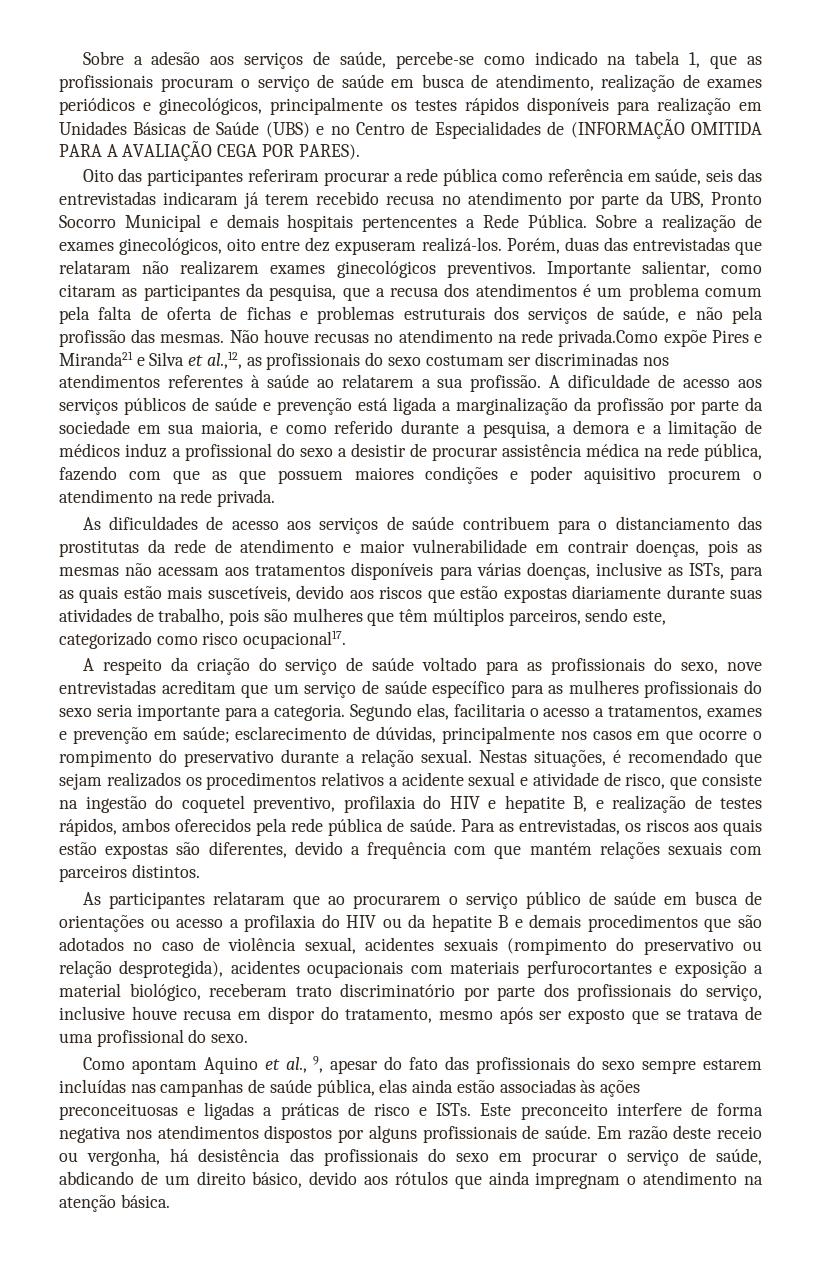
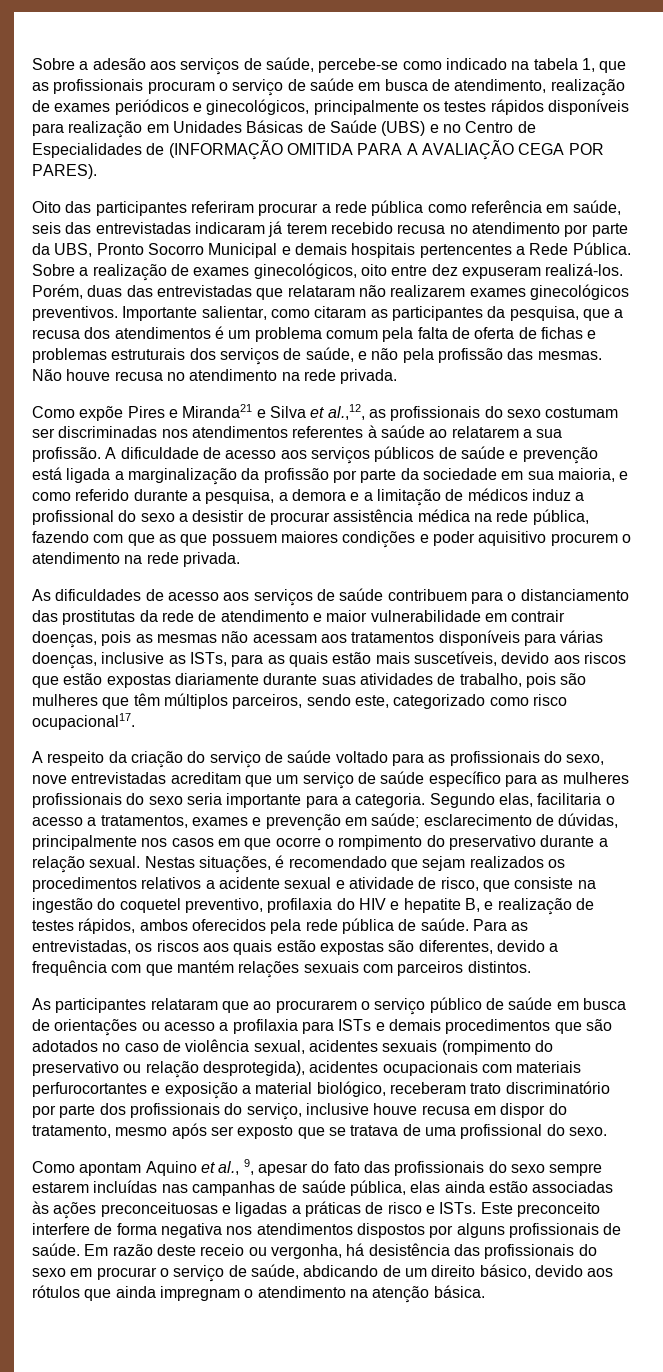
- Não houve recusas no atendimento na rede privada.Como expõe Pires e Miranda21 e Silva et al.,12, as profissionais do sexo costumam ser discriminadas nos atendimentos referentes à saúde ao relatarem a sua profissão.
+ Não houve recusa no atendimento na rede privada.
+ Como expõe Pires e Miranda21 e Silva et al.,12, as profissionais do sexo costumam ser discriminadas nos atendimentos referentes à saúde ao relatarem a sua profissão.
- As participantes relataram que ao procurarem o serviço público de saúde em busca de orientações ou acesso a profilaxia do HIV ou da hepatite B e demais procedimentos que são adotados no caso de violência sexual, acidentes sexuais (rompimento do preservativo ou relação desprotegida), acidentes ocupacionais com materiais perfurocortantes e exposição a material biológico, receberam trato discriminatório por parte dos profissionais do serviço, inclusive houve recusa em dispor do tratamento, mesmo após ser exposto que se tratava de uma profissional do sexo.
+ As participantes relataram que ao procurarem o serviço público de saúde em busca de orientações ou acesso a profilaxia para ISTs e demais procedimentos que são adotados no caso de violência sexual, acidentes sexuais (rompimento do preservativo ou relação desprotegida), acidentes ocupacionais com materiais perfurocortantes e exposição a material biológico, receberam trato discriminatório por parte dos profissionais do serviço, inclusive houve recusa em dispor do tratamento, mesmo após ser exposto que se tratava de uma profissional do sexo.

